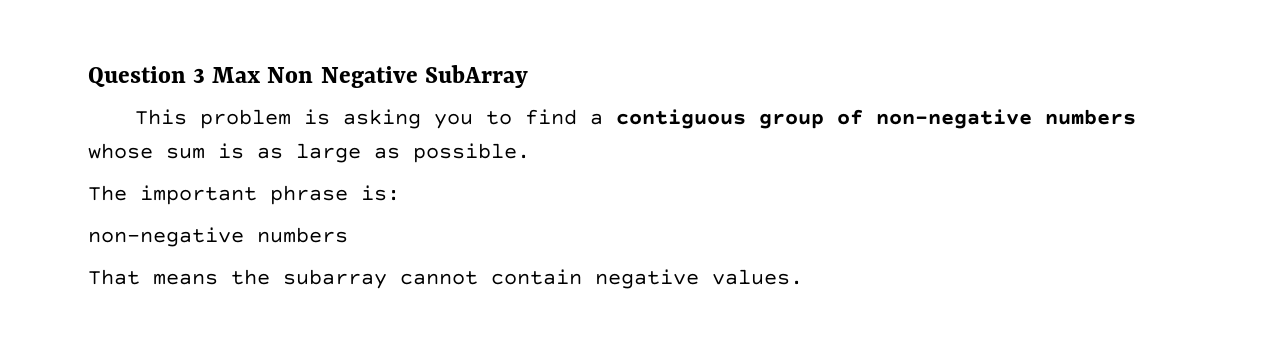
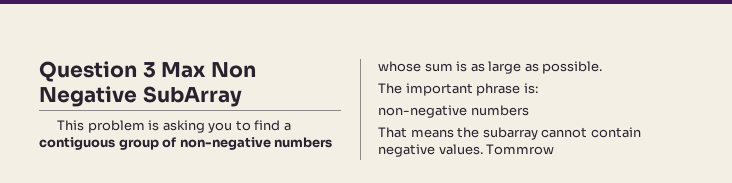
+ Tommrow

